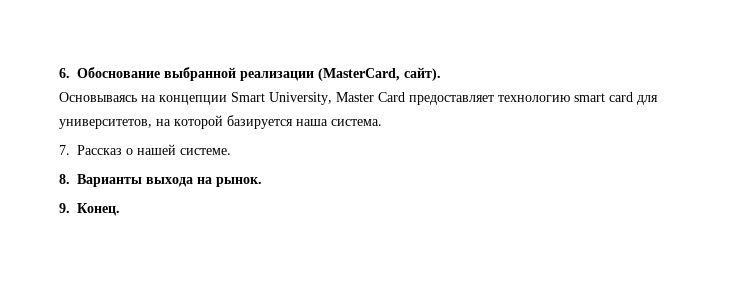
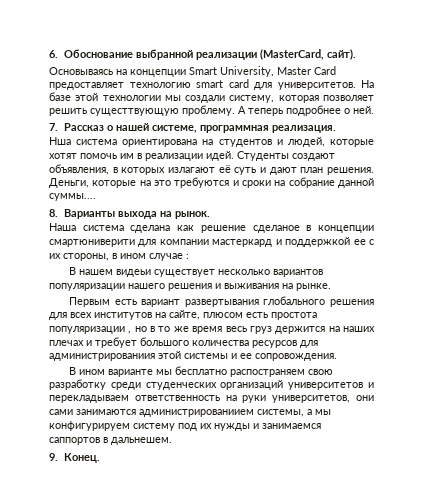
- Основываясь на концепции Smart University, Master Card предоставляет технологию smart card для университетов, на которой базируется наша система.
- 7. Рассказ о нашей системе.
+ Основываясь на концепции Smart University, Master Card предоставляет технологию smart card для университетов. На базе этой технологии мы создали систему, которая позволяет решить сущесттвующую проблему. А теперь подробнее о ней.
+ 7. Рассказ о нашей системе, программная реализация.
+ Нша система ориентирована на студентов и людей, которые хотят помочь им в реализации идей. Студенты создают объявления, в которых излагают её суть и дают план решения. Деньги, которые на это требуются и сроки на собрание данной суммы....
+ Наша система сделана как решение сделаное в концепции смартюниверити для компании мастеркард и поддержкой ее с их стороны, в ином случае :
+ В нашем видеьи существует несколько вариантов популяризации нашего решения и выживания на рынке.
+ Первым есть вариант развертывания глобального решения для всех институтов на сайте, плюсом есть простота популяризации , но в то же время весь груз держится на наших плечах и требует большого количества ресурсов для администрированиия этой системы и ее сопровождения.
+ В ином варианте мы бесплатно распостраняем свою разработку среди студенческих организаций университетов и перекладываем ответственность на руки университетов, они сами занимаются администрированиием системы, а мы конфигурируем систему под их нужды и занимаемся саппортов в дальнешем.

